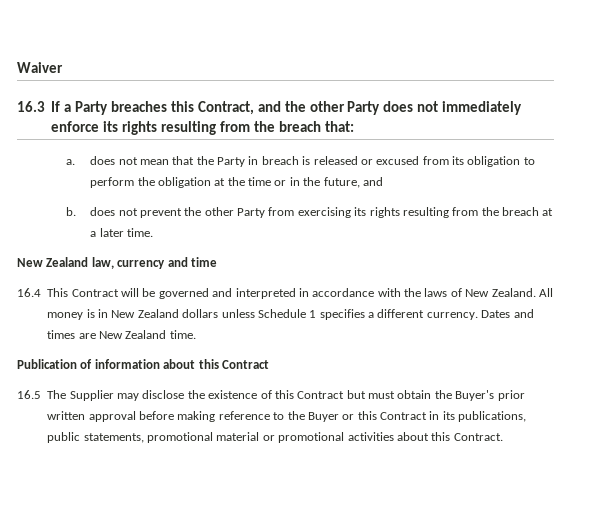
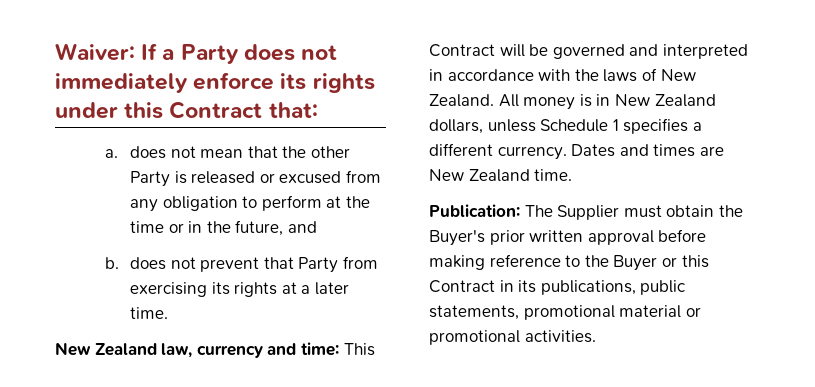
- Waiver
- 16.3 If a Party breaches this Contract, and the other Party does not immediately enforce its rights resulting from the breach that:
+ Waiver: If a Party does not immediately enforce its rights under this Contract that:
- a. does not mean that the Party in breach is released or excused from its obligation to perform the obligation at the time or in the future, and
+ a. does not mean that the other Party is released or excused from any obligation to perform at the time or in the future, and
- b. does not prevent the other Party from exercising its rights resulting from the breach at a later time.
+ b. does not prevent that Party from exercising its rights at a later time.
- New Zealand law, currency and time
- 16.4 This Contract will be governed and interpreted in accordance with the laws of New Zealand.
+ New Zealand law, currency and time: This Contract will be governed and interpreted in accordance with the laws of New Zealand.
- All money is in New Zealand dollars unless Schedule 1 specifies a different currency.
+ All money is in New Zealand dollars, unless Schedule 1 specifies a different currency.
- Publication of information about this Contract
- 16.5 The Supplier may disclose the existence of this Contract but must obtain the Buyer's prior written approval before making reference to the Buyer or this Contract in its publications, public statements, promotional material or promotional activities about this Contract.
+ Publication: The Supplier must obtain the Buyer's prior written approval before making reference to the Buyer or this Contract in its publications, public statements, promotional material or promotional activities.

